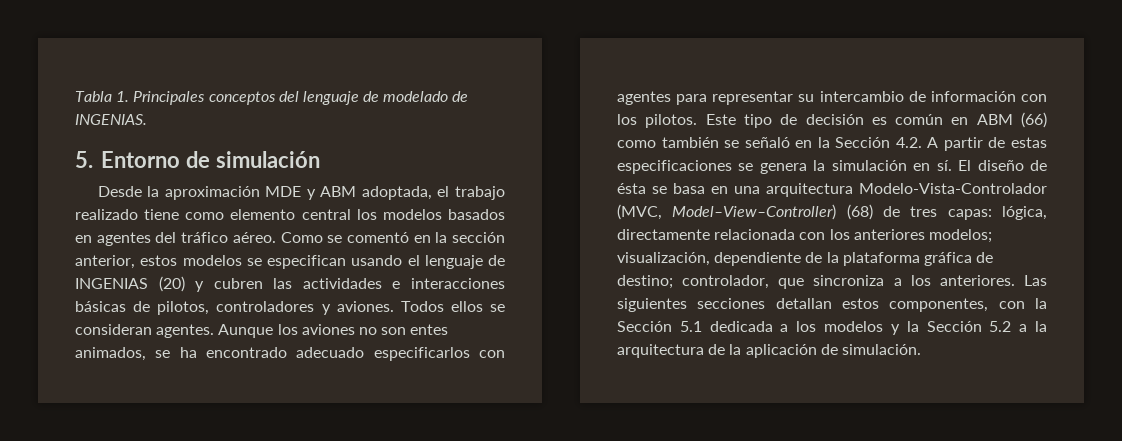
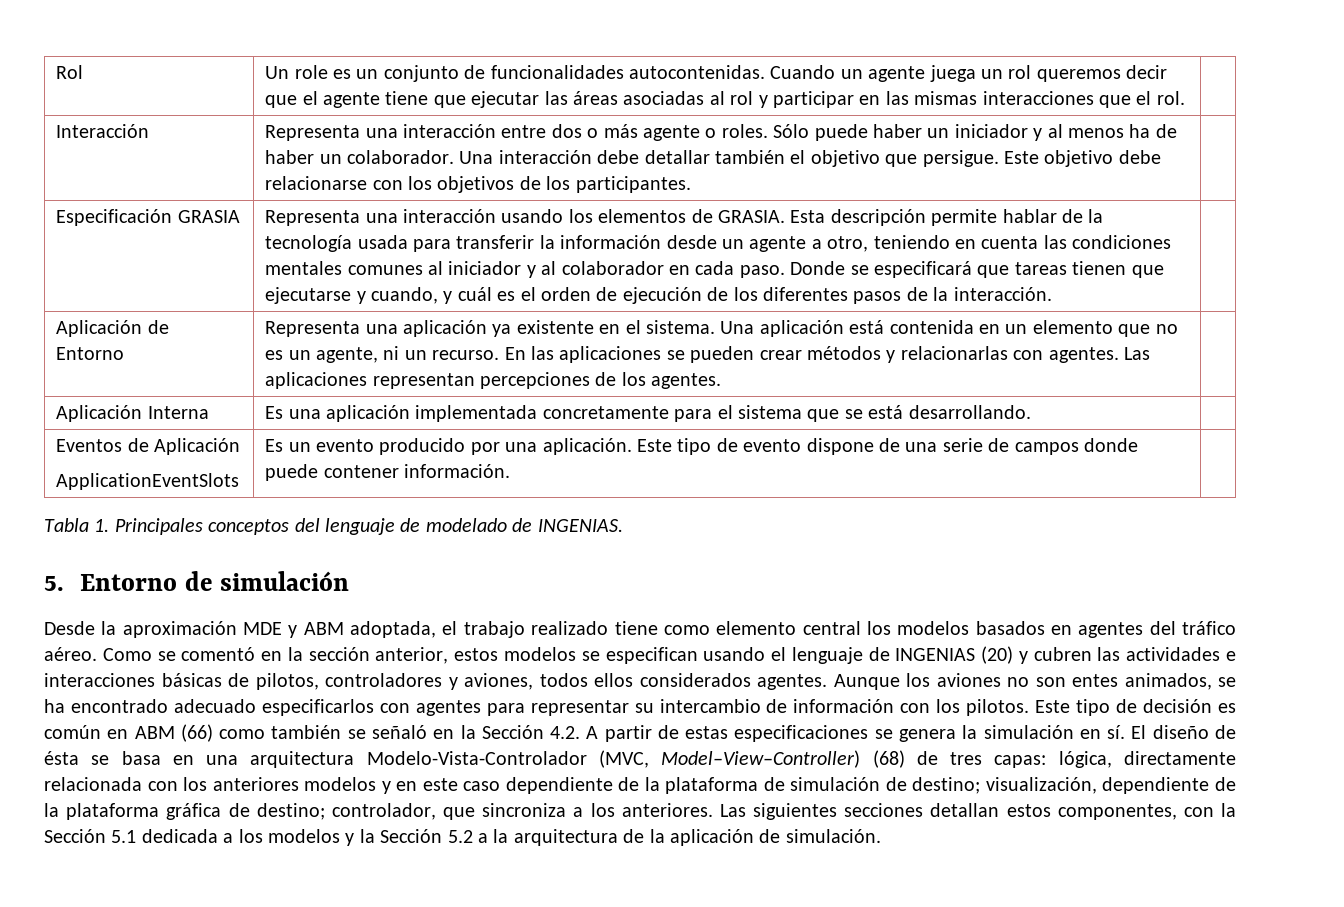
+ Rol | Un role es un conjunto de funcionalidades autocontenidas. Cuando un agente juega un rol queremos decir que el agente tiene que ejecutar las áreas asociadas al rol y participar en las mismas interacciones que el rol. |
+ Interacción | Representa una interacción entre dos o más agente o roles. Sólo puede haber un iniciador y al menos ha de haber un colaborador. Una interacción debe detallar también el objetivo que persigue. Este objetivo debe relacionarse con los objetivos de los participantes. |
+ Especificación GRASIA | Representa una interacción usando los elementos de GRASIA. Esta descripción permite hablar de la tecnología usada para transferir la información desde un agente a otro, teniendo en cuenta las condiciones mentales comunes al iniciador y al colaborador en cada paso. Donde se especificará que tareas tienen que ejecutarse y cuando, y cuál es el orden de ejecución de los diferentes pasos de la interacción. |
+ Aplicación de Entorno | Representa una aplicación ya existente en el sistema. Una aplicación está contenida en un elemento que no es un agente, ni un recurso. En las aplicaciones se pueden crear métodos y relacionarlas con agentes. Las aplicaciones representan percepciones de los agentes. |
+ Aplicación Interna | Es una aplicación implementada concretamente para el sistema que se está desarrollando. |
+ Eventos de Aplicación
+ ApplicationEventSlots | Es un evento producido por una aplicación. Este tipo de evento dispone de una serie de campos donde puede contener información. |
- Como se comentó en la sección anterior, estos modelos se especifican usando el lenguaje de INGENIAS (20) y cubren las actividades e interacciones básicas de pilotos, controladores y aviones. Todos ellos se consideran agentes.
+ Como se comentó en la sección anterior, estos modelos se especifican usando el lenguaje de INGENIAS (20) y cubren las actividades e interacciones básicas de pilotos, controladores y aviones, todos ellos considerados agentes.
- El diseño de ésta se basa en una arquitectura Modelo-Vista-Controlador (MVC, Model–View–Controller) (68) de tres capas: lógica, directamente relacionada con los anteriores modelos; visualización, dependiente de la plataforma gráfica de destino; controlador, que sincroniza a los anteriores.
+ El diseño de ésta se basa en una arquitectura Modelo-Vista-Controlador (MVC, Model–View–Controller) (68) de tres capas: lógica, directamente relacionada con los anteriores modelos y en este caso dependiente de la plataforma de simulación de destino; visualización, dependiente de la plataforma gráfica de destino; controlador, que sincroniza a los anteriores.

